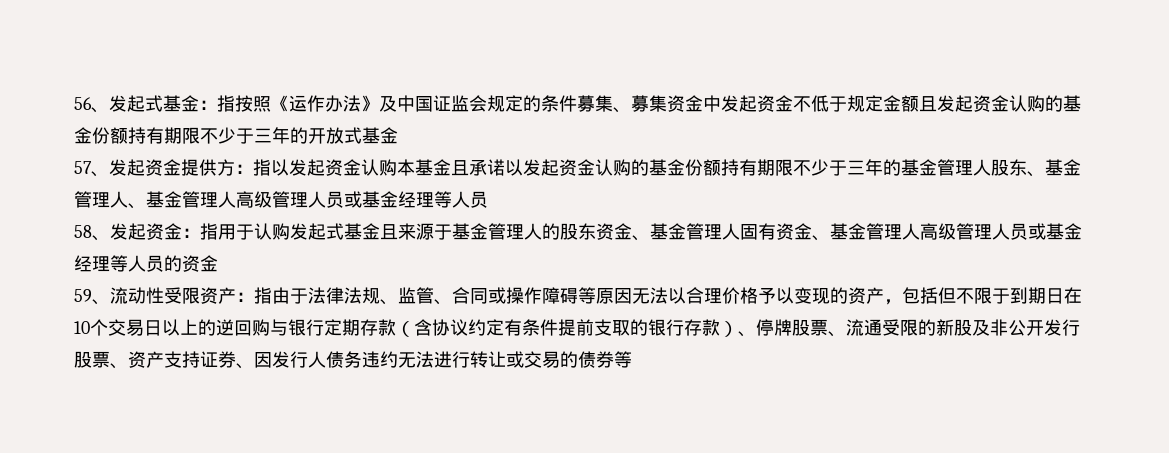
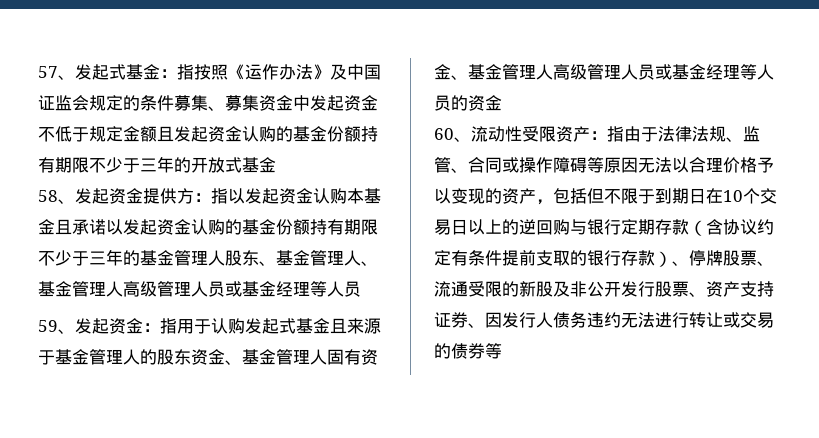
- 56、发起式基金：指按照《运作办法》及中国证监会规定的条件募集、募集资金中发起资金不低于规定金额且发起资金认购的基金份额持有期限不少于三年的开放式基金
+ 57、发起式基金：指按照《运作办法》及中国证监会规定的条件募集、募集资金中发起资金不低于规定金额且发起资金认购的基金份额持有期限不少于三年的开放式基金
- 57、发起资金提供方：指以发起资金认购本基金且承诺以发起资金认购的基金份额持有期限不少于三年的基金管理人股东、基金管理人、基金管理人高级管理人员或基金经理等人员
+ 58、发起资金提供方：指以发起资金认购本基金且承诺以发起资金认购的基金份额持有期限不少于三年的基金管理人股东、基金管理人、基金管理人高级管理人员或基金经理等人员
- 58、发起资金：指用于认购发起式基金且来源于基金管理人的股东资金、基金管理人固有资金、基金管理人高级管理人员或基金经理等人员的资金
+ 59、发起资金：指用于认购发起式基金且来源于基金管理人的股东资金、基金管理人固有资金、基金管理人高级管理人员或基金经理等人员的资金
- 59、流动性受限资产：
+ 60、流动性受限资产：

